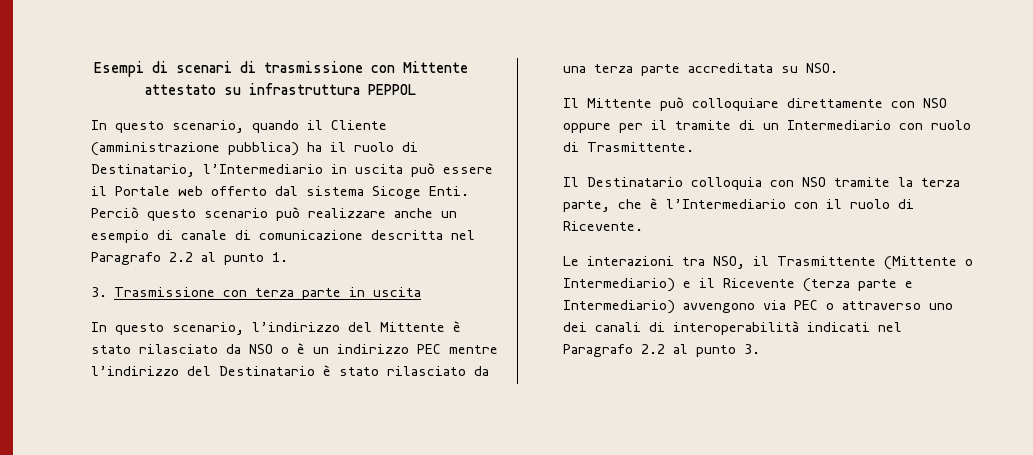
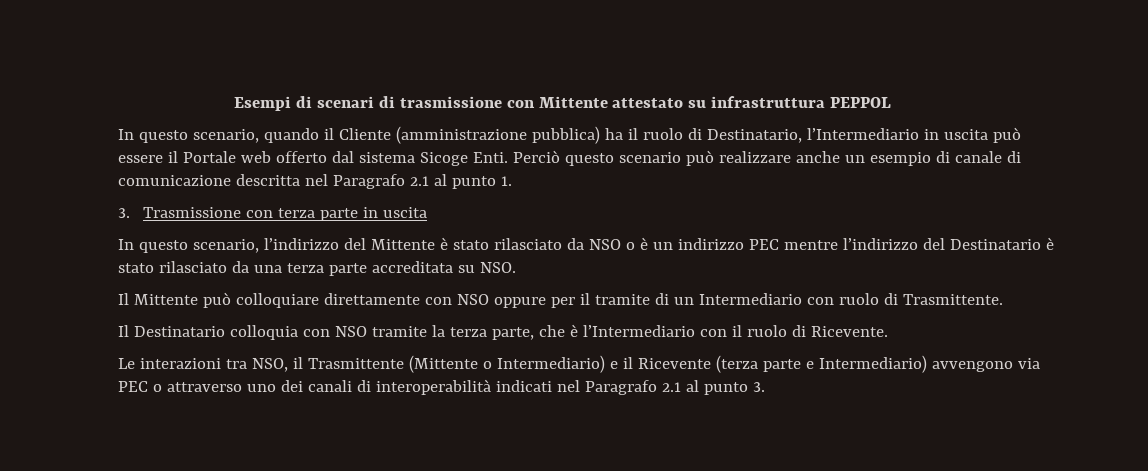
- Perciò questo scenario può realizzare anche un esempio di canale di comunicazione descritta nel Paragrafo 2.2 al punto 1.
+ Perciò questo scenario può realizzare anche un esempio di canale di comunicazione descritta nel Paragrafo 2.1 al punto 1.
- Le interazioni tra NSO, il Trasmittente (Mittente o Intermediario) e il Ricevente (terza parte e Intermediario) avvengono via PEC o attraverso uno dei canali di interoperabilità indicati nel Paragrafo 2.2 al punto 3.
+ Le interazioni tra NSO, il Trasmittente (Mittente o Intermediario) e il Ricevente (terza parte e Intermediario) avvengono via PEC o attraverso uno dei canali di interoperabilità indicati nel Paragrafo 2.1 al punto 3.

